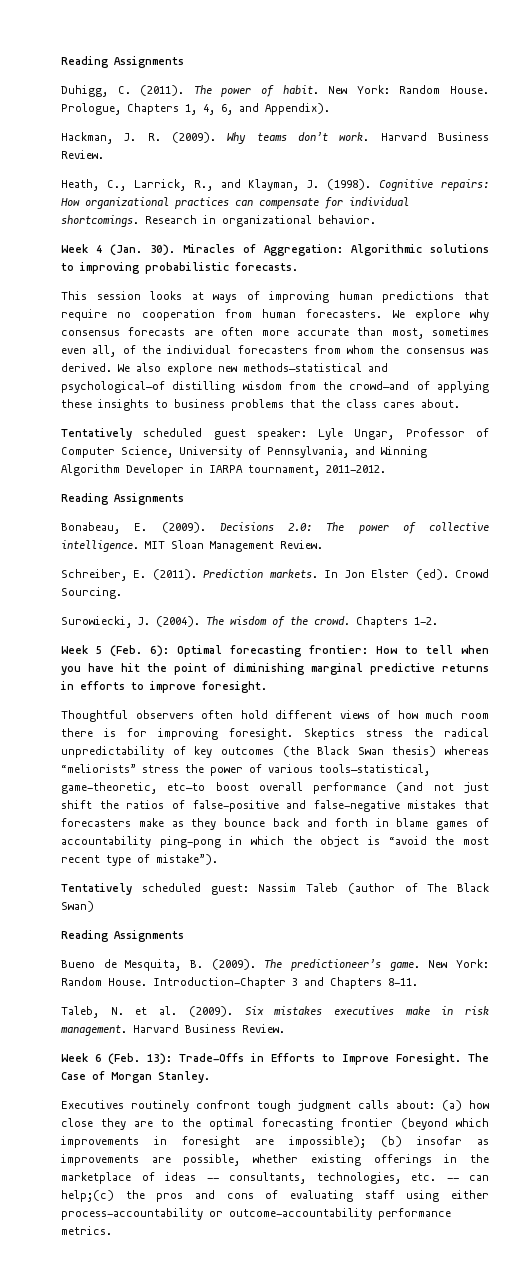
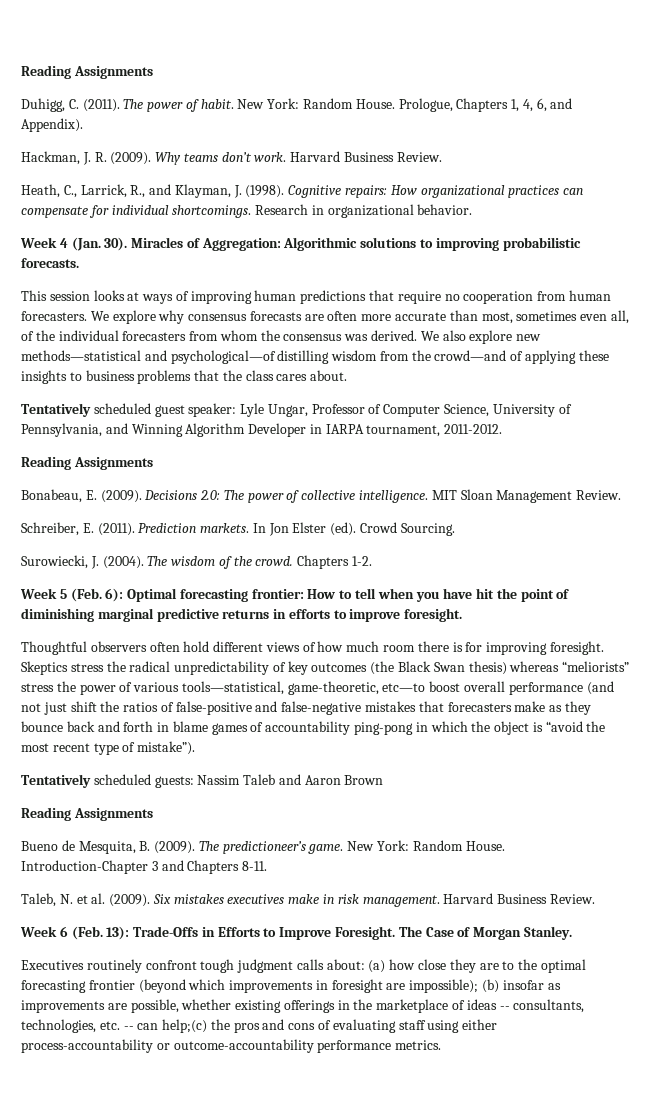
- Tentatively scheduled guest: Nassim Taleb (author of The Black Swan)
+ Tentatively scheduled guests: Nassim Taleb and Aaron Brown

